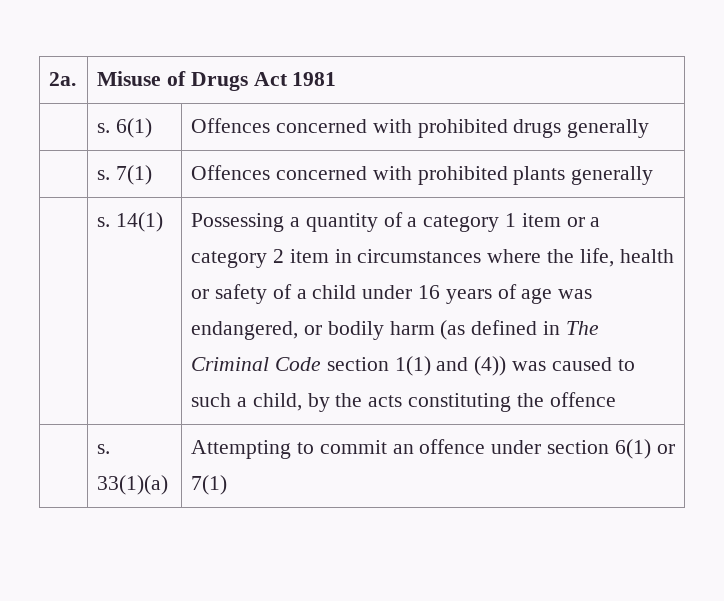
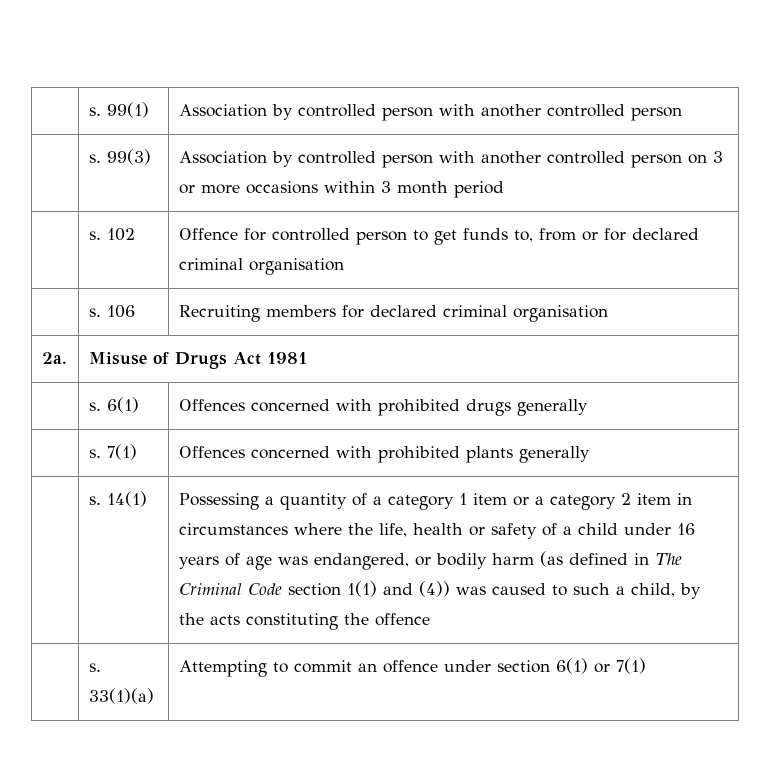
+ | s. 99(1) | Association by controlled person with another controlled person
+ | s. 99(3) | Association by controlled person with another controlled person on 3 or more occasions within 3 month period
+ | s. 102 | Offence for controlled person to get funds to, from or for declared criminal organisation
+ | s. 106 | Recruiting members for declared criminal organisation

